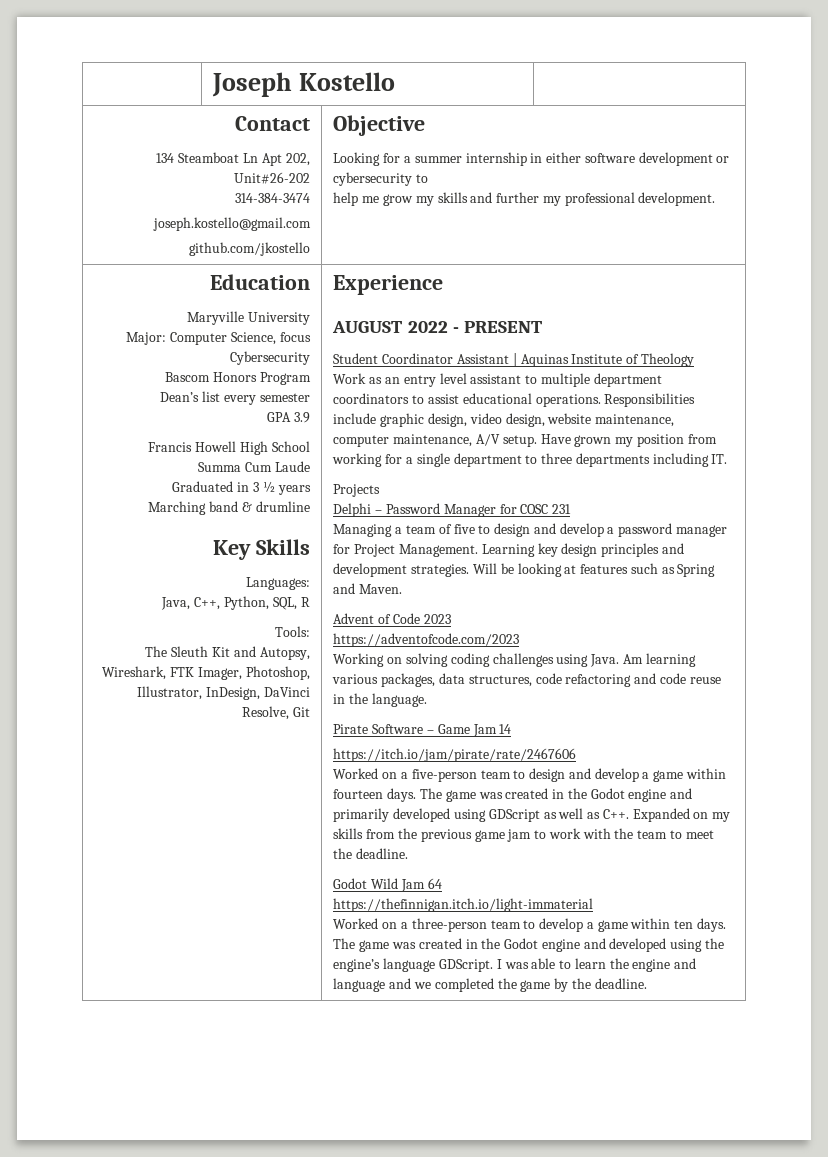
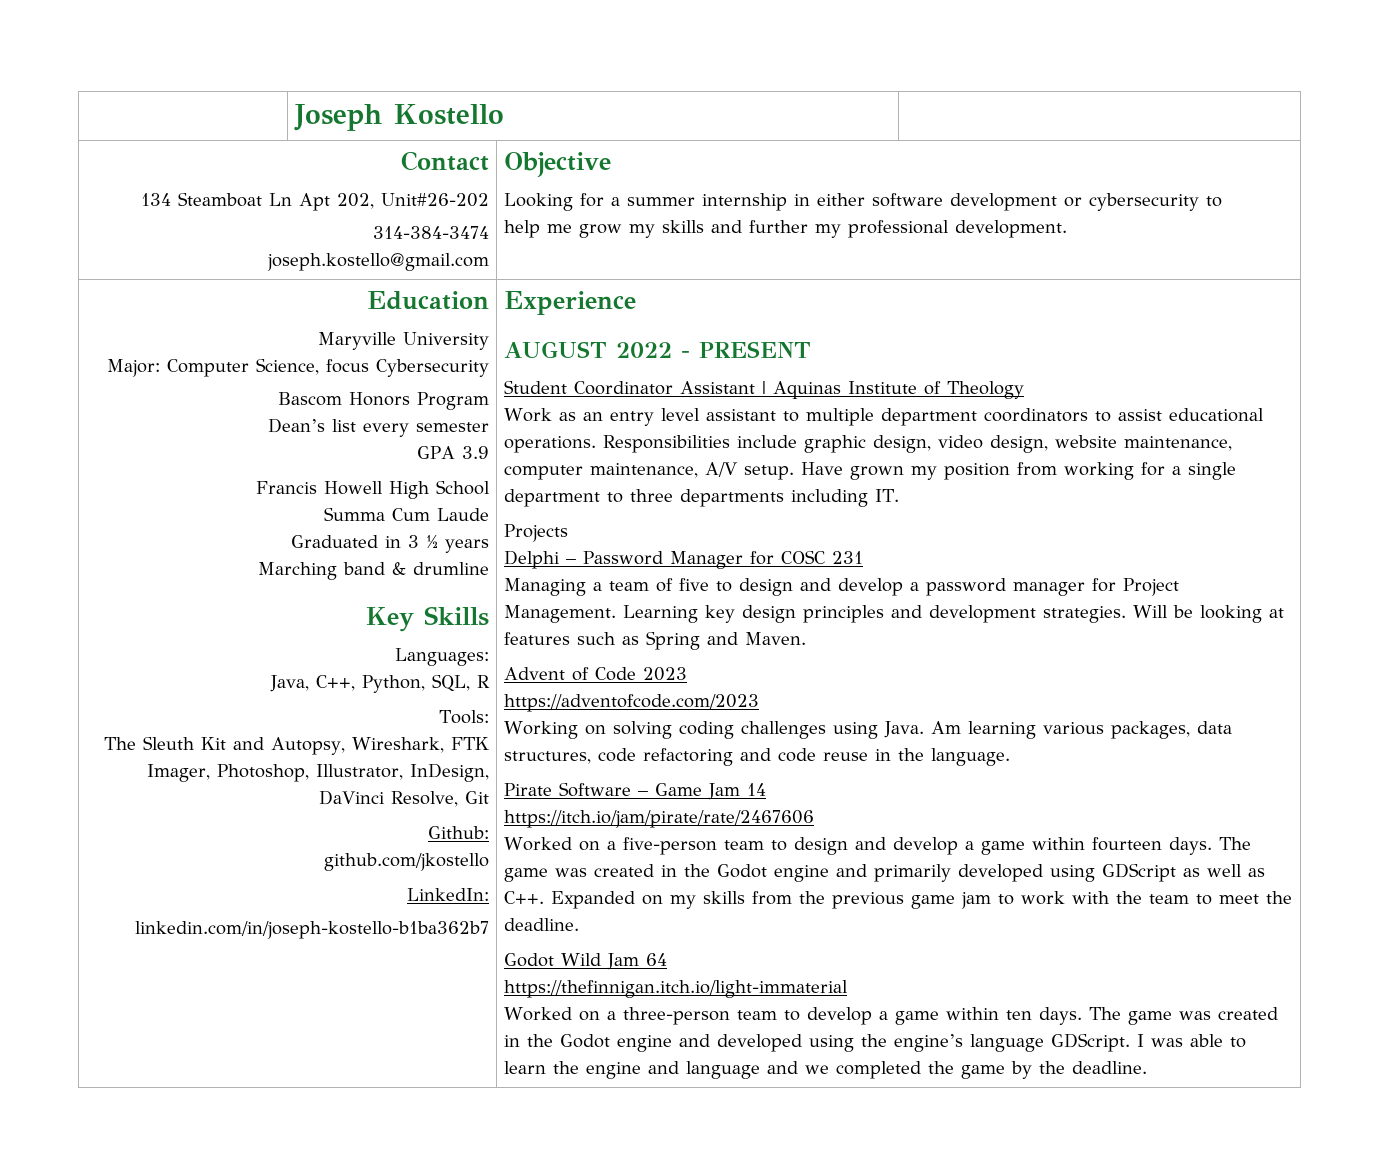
  Contact
  134 Steamboat Ln Apt 202, Unit#26-202
  314-384-3474
- joseph.kostello@gmail.com
- github.com/jkostello | Objective
+ joseph.kostello@gmail.com | Objective
+ Github:
+ github.com/jkostello
+ LinkedIn:
+ linkedin.com/in/joseph-kostello-b1ba362b7

